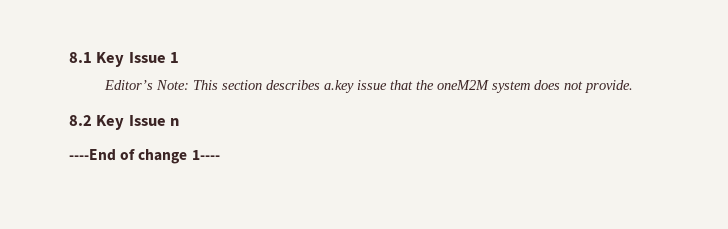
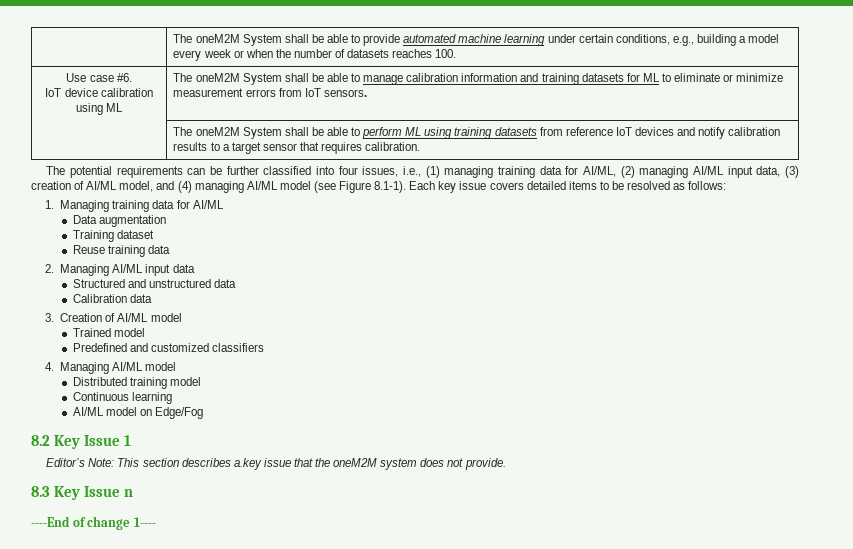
- 8.1 Key Issue 1
+ | The oneM2M System shall be able to provide automated machine learning under certain conditions, e.g., building a model every week or when the number of datasets reaches 100.
+ Use case #6.
+ IoT device calibration using ML | The oneM2M System shall be able to manage calibration information and training datasets for ML to eliminate or minimize measurement errors from IoT sensors.
+ | The oneM2M System shall be able to perform ML using training datasets from reference IoT devices and notify calibration results to a target sensor that requires calibration.
+ The potential requirements can be further classified into four issues, i.e., (1) managing training data for AI/ML, (2) managing AI/ML input data, (3) creation of AI/ML model, and (4) managing AI/ML model (see Figure 8.1-1). Each key issue covers detailed items to be resolved as follows:
+ 1. Managing training data for AI/ML
+ Data augmentation
+ Training dataset
+ Reuse training data
+ 2. Managing AI/ML input data
+ Structured and unstructured data
+ Calibration data
+ 3. Creation of AI/ML model
+ Trained model
+ Predefined and customized classifiers
+ 4. Managing AI/ML model
+ Distributed training model
+ Continuous learning
+ AI/ML model on Edge/Fog
+ 8.2 Key Issue 1
- 8.2 Key Issue n
+ 8.3 Key Issue n

